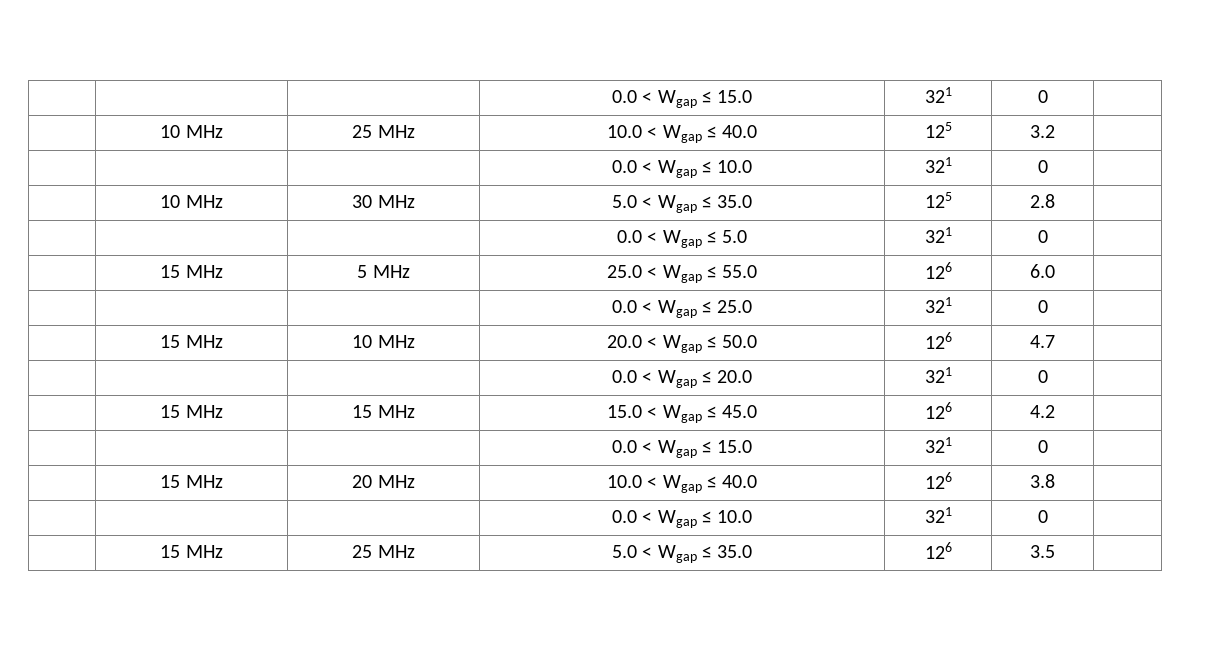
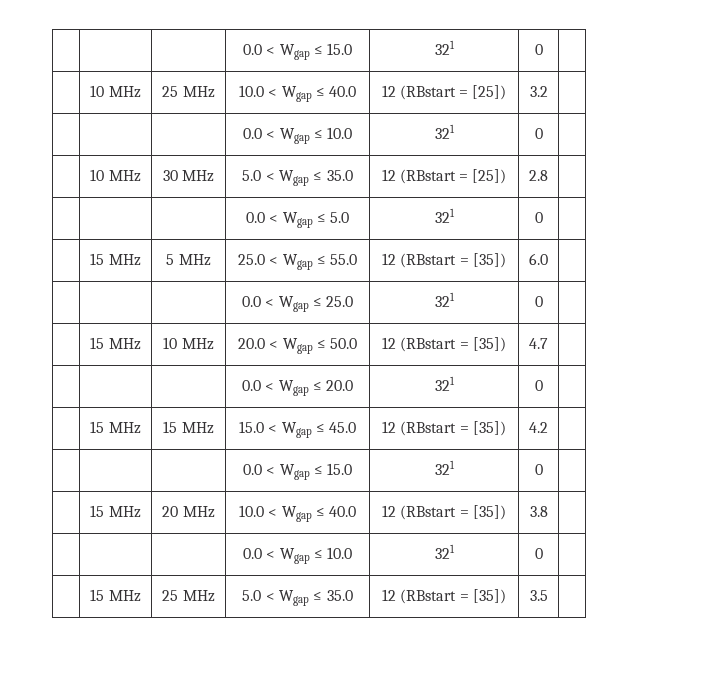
- | 10 MHz | 25 MHz | 10.0 < Wgap ≤ 40.0 | 125 | 3.2 |
+ | 10 MHz | 25 MHz | 10.0 < Wgap ≤ 40.0 | 12 (RBstart = [25]) | 3.2 |
- | 10 MHz | 30 MHz | 5.0 < Wgap ≤ 35.0 | 125 | 2.8 |
+ | 10 MHz | 30 MHz | 5.0 < Wgap ≤ 35.0 | 12 (RBstart = [25]) | 2.8 |
- | 15 MHz | 5 MHz | 25.0 < Wgap ≤ 55.0 | 126 | 6.0 |
+ | 15 MHz | 5 MHz | 25.0 < Wgap ≤ 55.0 | 12 (RBstart = [35]) | 6.0 |
- | 15 MHz | 10 MHz | 20.0 < Wgap ≤ 50.0 | 126 | 4.7 |
+ | 15 MHz | 10 MHz | 20.0 < Wgap ≤ 50.0 | 12 (RBstart = [35]) | 4.7 |
- | 15 MHz | 15 MHz | 15.0 < Wgap ≤ 45.0 | 126 | 4.2 |
+ | 15 MHz | 15 MHz | 15.0 < Wgap ≤ 45.0 | 12 (RBstart = [35]) | 4.2 |
- | 15 MHz | 20 MHz | 10.0 < Wgap ≤ 40.0 | 126 | 3.8 |
+ | 15 MHz | 20 MHz | 10.0 < Wgap ≤ 40.0 | 12 (RBstart = [35]) | 3.8 |
- | 15 MHz | 25 MHz | 5.0 < Wgap ≤ 35.0 | 126 | 3.5 |
+ | 15 MHz | 25 MHz | 5.0 < Wgap ≤ 35.0 | 12 (RBstart = [35]) | 3.5 |

